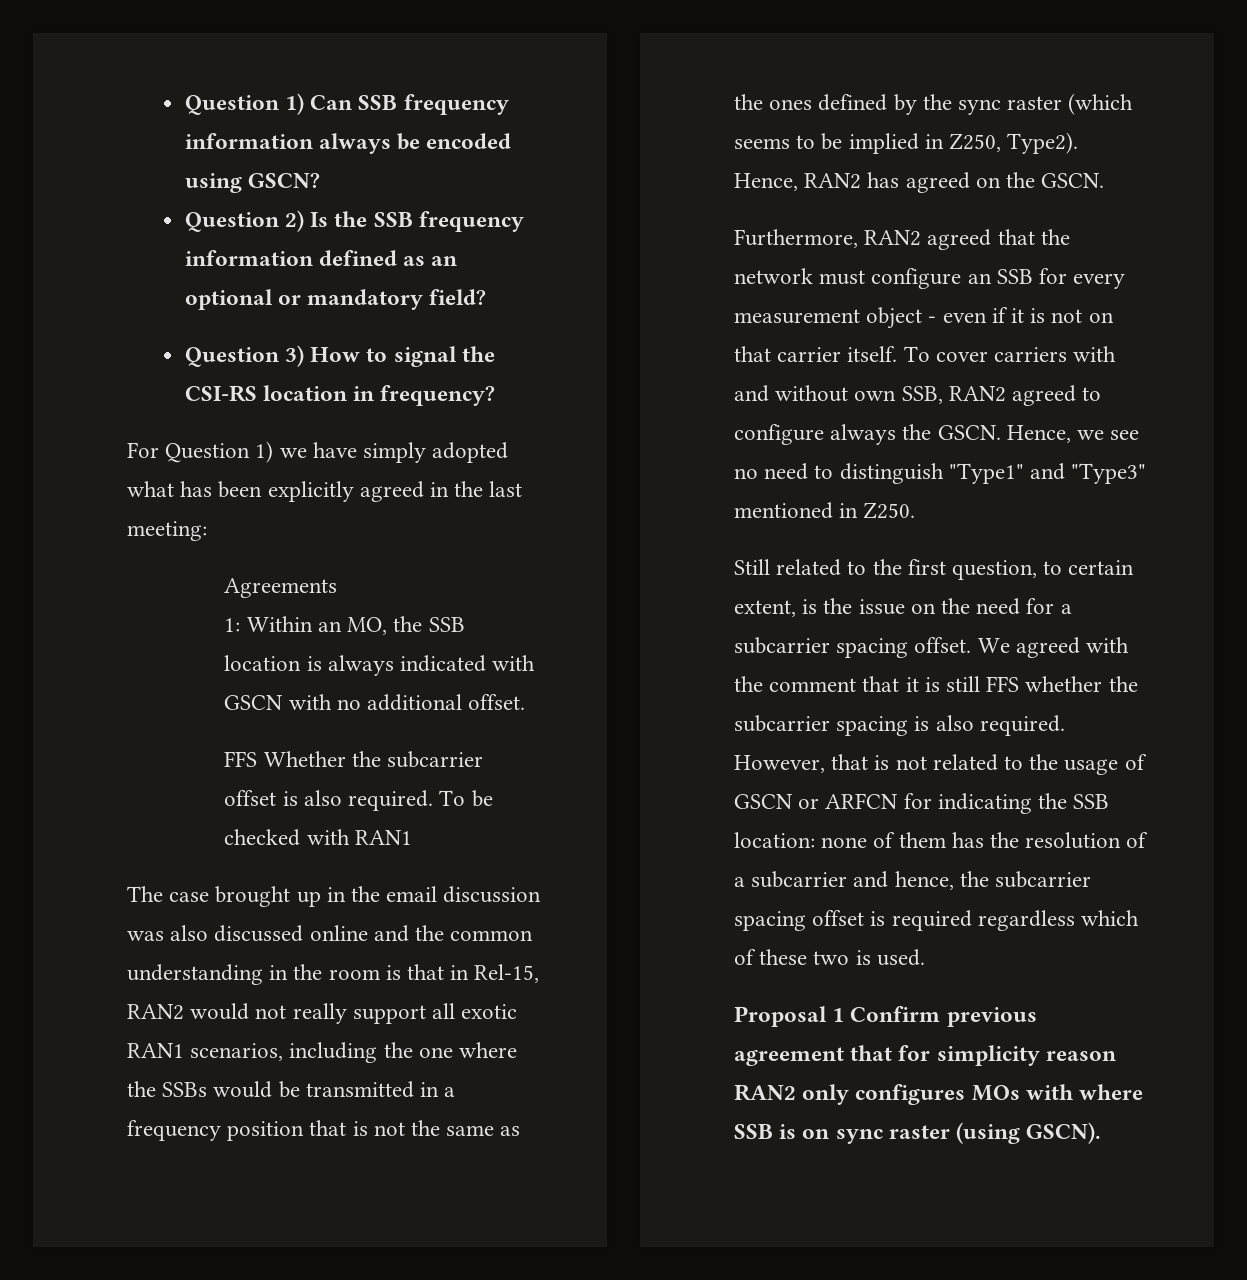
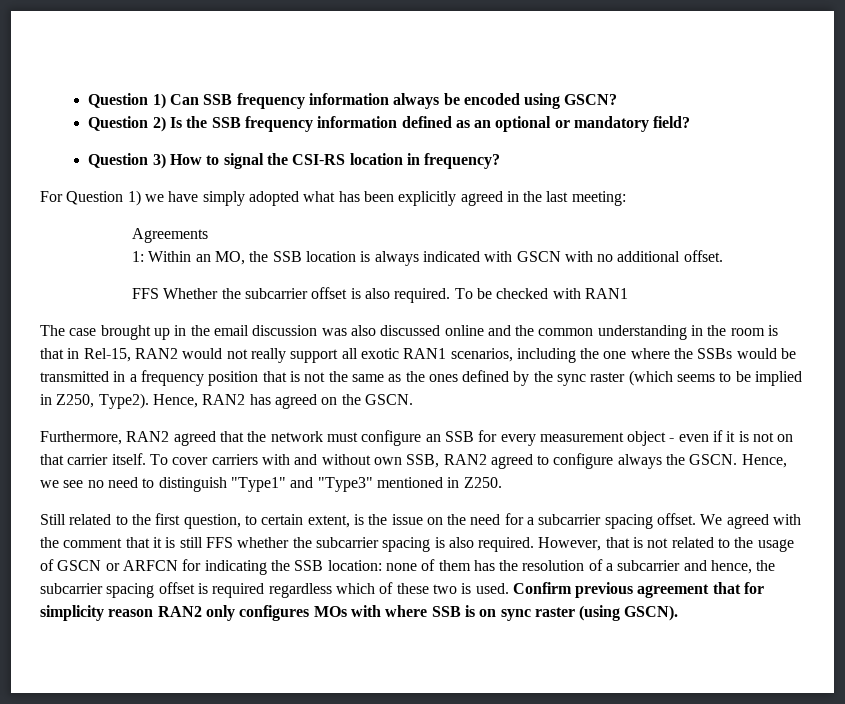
- none of them has the resolution of a subcarrier and hence, the subcarrier spacing offset is required regardless which of these two is used.
- Proposal 1 Confirm previous agreement that for simplicity reason RAN2 only configures MOs with where SSB is on sync raster (using GSCN).
+ none of them has the resolution of a subcarrier and hence, the subcarrier spacing offset is required regardless which of these two is used. Confirm previous agreement that for simplicity reason RAN2 only configures MOs with where SSB is on sync raster (using GSCN).

